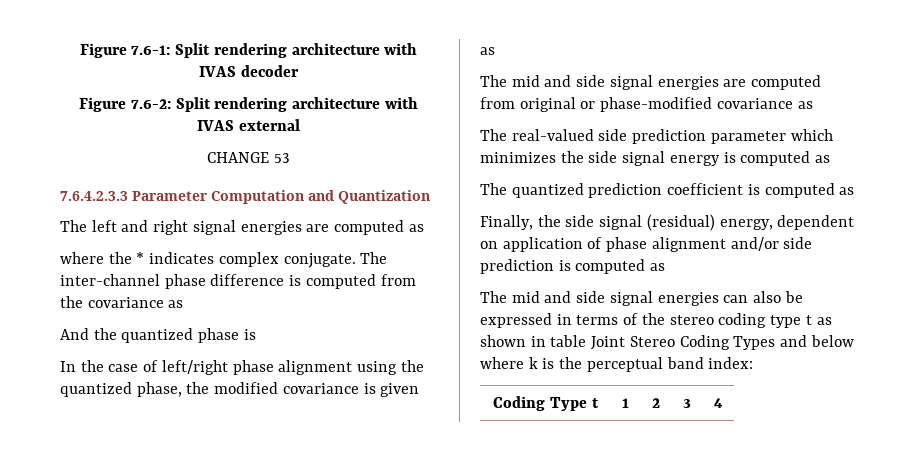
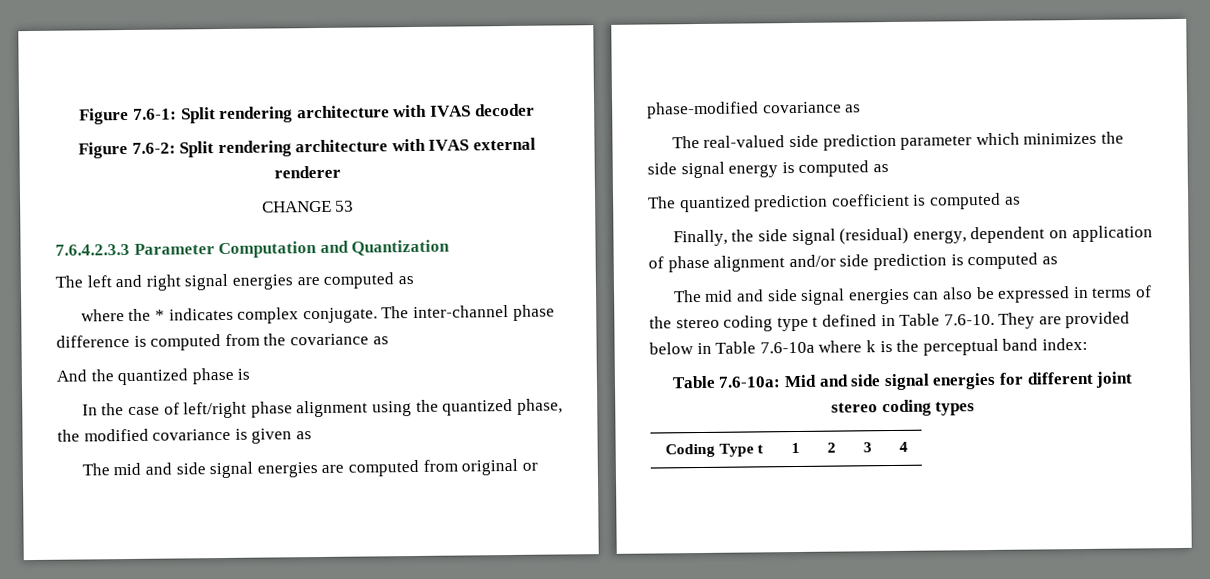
- Figure 7.6-2: Split rendering architecture with IVAS external
+ Figure 7.6-2: Split rendering architecture with IVAS external renderer
- The mid and side signal energies can also be expressed in terms of the stereo coding type t as shown in table Joint Stereo Coding Types and below where k is the perceptual band index:
+ The mid and side signal energies can also be expressed in terms of the stereo coding type t defined in Table 7.6-10. They are provided below in Table 7.6-10a where k is the perceptual band index:
+ Table 7.6-10a: Mid and side signal energies for different joint stereo coding types

